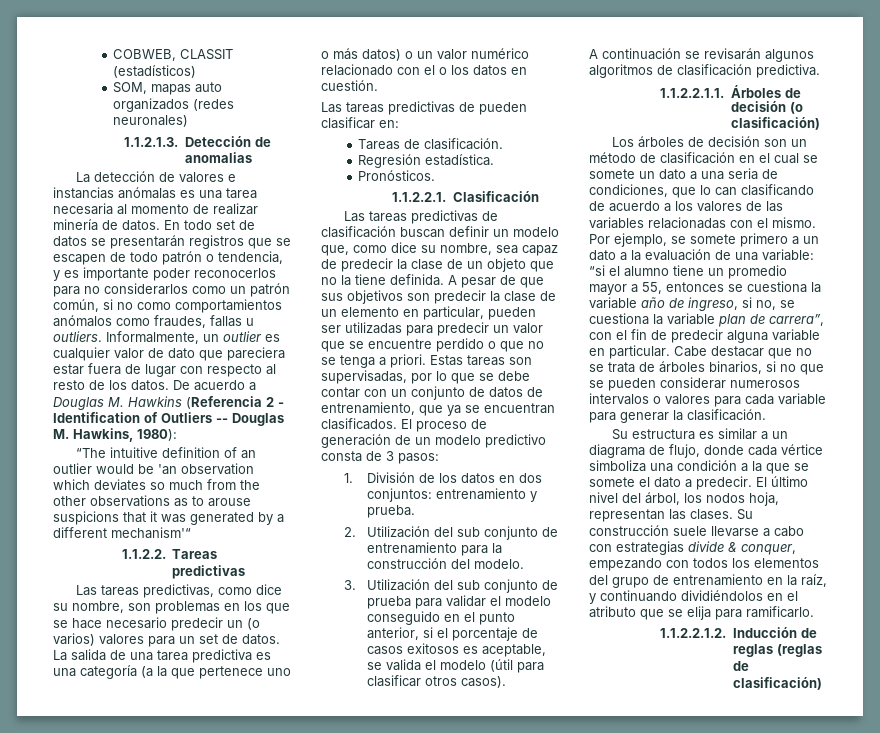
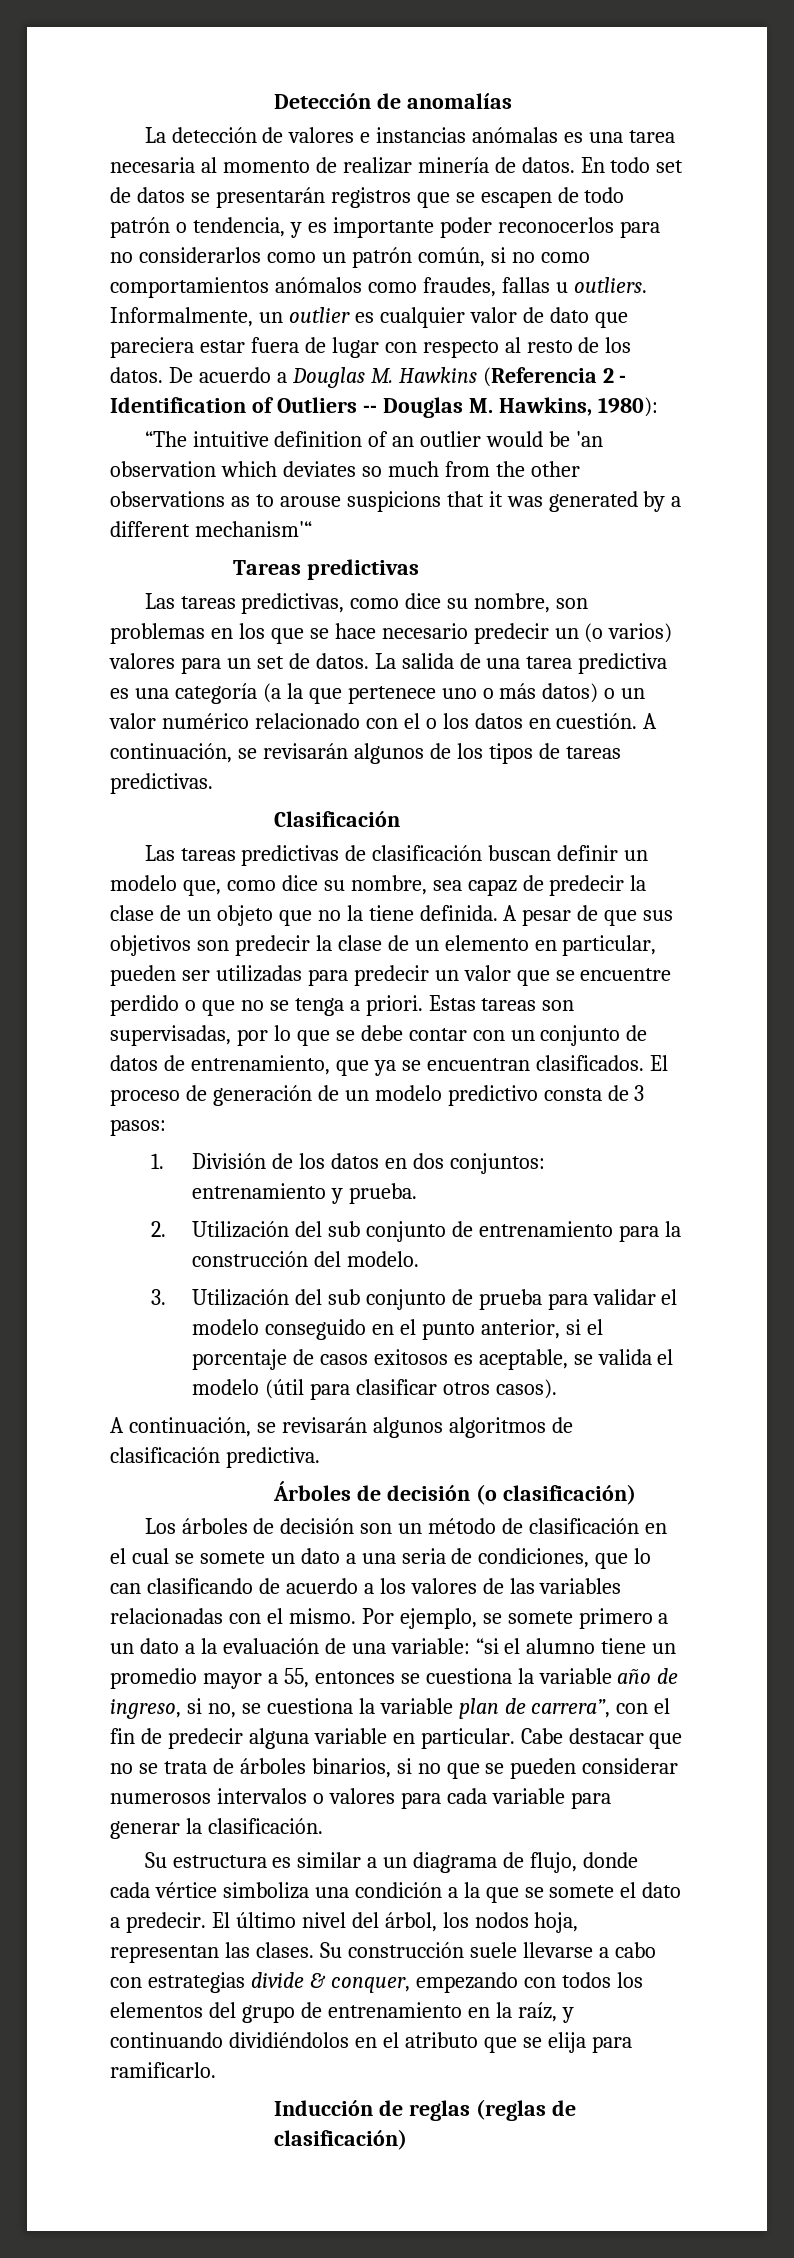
- COBWEB, CLASSIT (estadísticos)
- SOM, mapas auto organizados (redes neuronales)
- 1.1.2.1.3. Detección de anomalias
+ Detección de anomalías
- 1.1.2.2. Tareas predictivas
+ Tareas predictivas
- La salida de una tarea predictiva es una categoría (a la que pertenece uno o más datos) o un valor numérico relacionado con el o los datos en cuestión.
- Las tareas predictivas de pueden clasificar en:
- Tareas de clasificación.
- Regresión estadística.
- Pronósticos.
- 1.1.2.2.1. Clasificación
+ La salida de una tarea predictiva es una categoría (a la que pertenece uno o más datos) o un valor numérico relacionado con el o los datos en cuestión. A continuación, se revisarán algunos de los tipos de tareas predictivas.
+ Clasificación
- A continuación se revisarán algunos algoritmos de clasificación predictiva.
+ A continuación, se revisarán algunos algoritmos de clasificación predictiva.
- 1.1.2.2.1.1. Árboles de decisión (o clasificación)
+ Árboles de decisión (o clasificación)
- 1.1.2.2.1.2. Inducción de reglas (reglas de clasificación)
+ Inducción de reglas (reglas de clasificación)

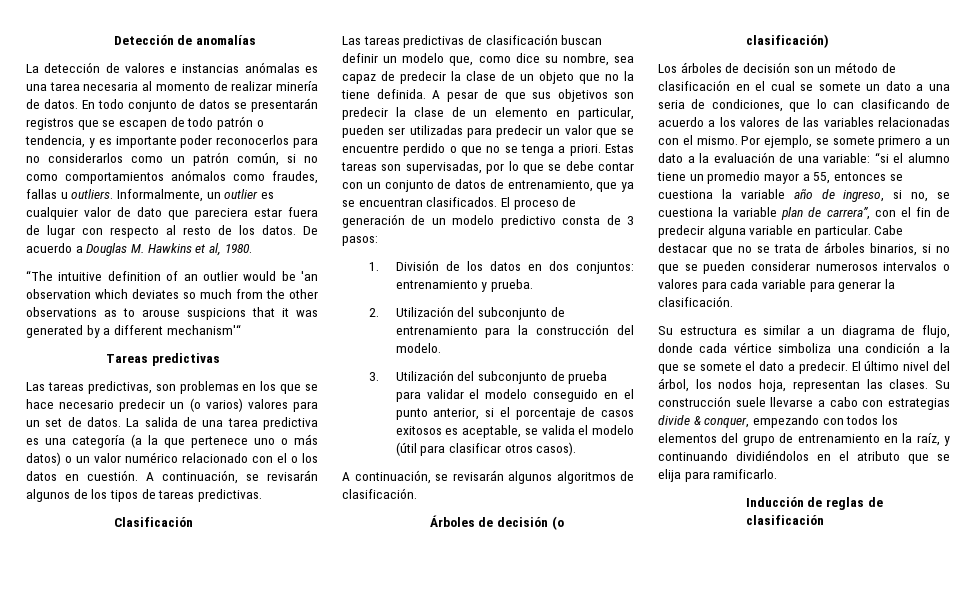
- En todo set de datos se presentarán registros que se escapen de todo patrón o tendencia, y es importante poder reconocerlos para no considerarlos como un patrón común, si no como comportamientos anómalos como fraudes, fallas u outliers.
+ En todo conjunto de datos se presentarán registros que se escapen de todo patrón o tendencia, y es importante poder reconocerlos para no considerarlos como un patrón común, si no como comportamientos anómalos como fraudes, fallas u outliers.
- De acuerdo a Douglas M. Hawkins (Referencia 2 - Identification of Outliers -- Douglas M. Hawkins, 1980):
+ De acuerdo a Douglas M. Hawkins et al, 1980.
- Las tareas predictivas, como dice su nombre, son problemas en los que se hace necesario predecir un (o varios) valores para un set de datos.
+ Las tareas predictivas, son problemas en los que se hace necesario predecir un (o varios) valores para un set de datos.
- 2. Utilización del sub conjunto de entrenamiento para la construcción del modelo.
+ 2. Utilización del subconjunto de entrenamiento para la construcción del modelo.
- 3. Utilización del sub conjunto de prueba para validar el modelo conseguido en el punto anterior, si el porcentaje de casos exitosos es aceptable, se valida el modelo (útil para clasificar otros casos).
+ 3. Utilización del subconjunto de prueba para validar el modelo conseguido en el punto anterior, si el porcentaje de casos exitosos es aceptable, se valida el modelo (útil para clasificar otros casos).
- A continuación, se revisarán algunos algoritmos de clasificación predictiva.
+ A continuación, se revisarán algunos algoritmos de clasificación.
- Inducción de reglas (reglas de clasificación)
+ Inducción de reglas de clasificación

